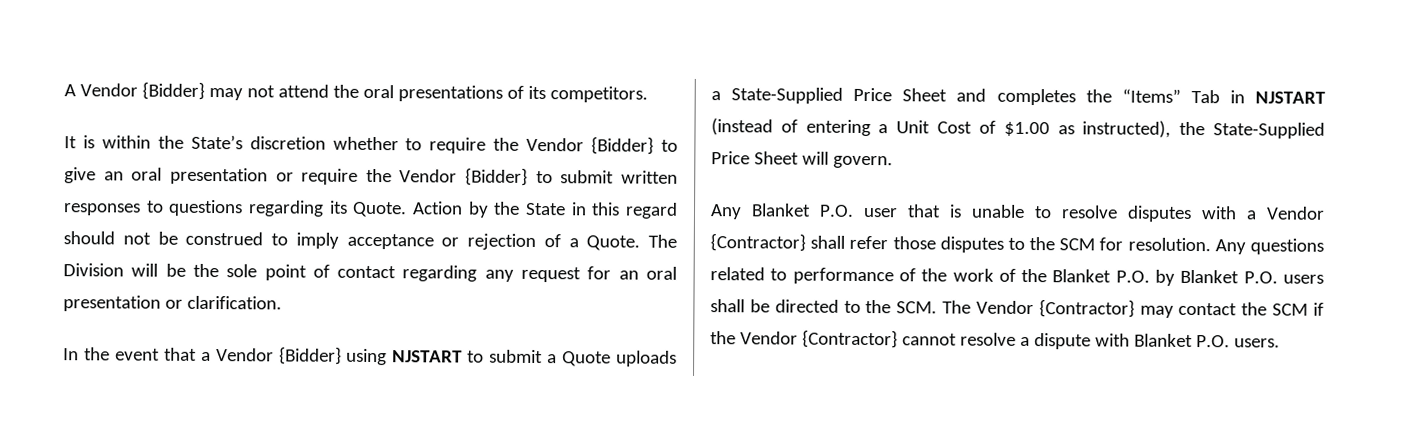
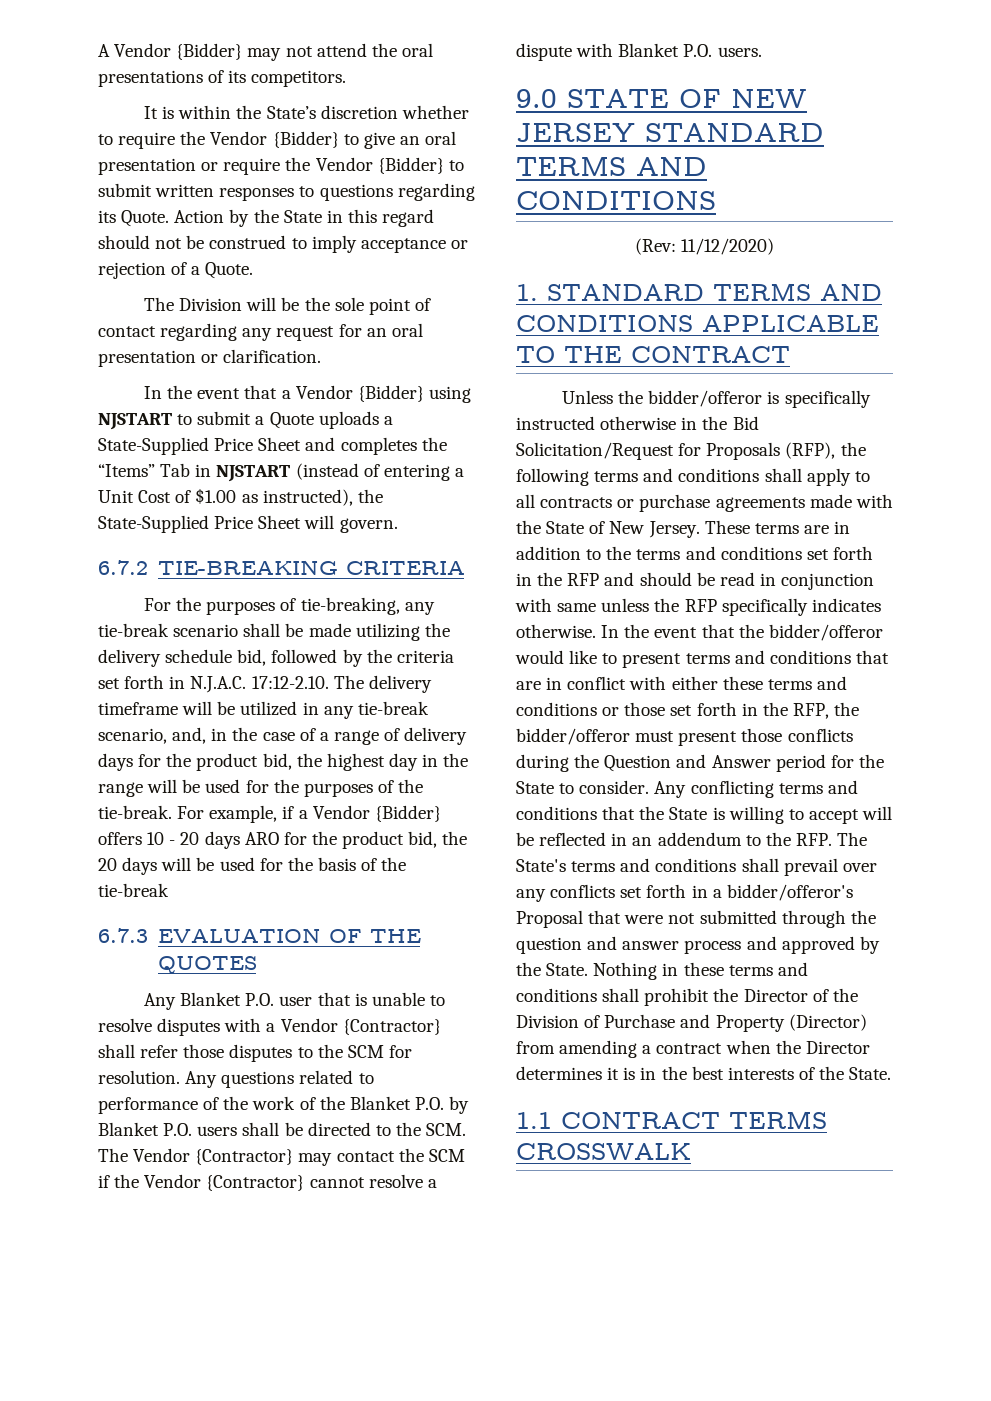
- Action by the State in this regard should not be construed to imply acceptance or rejection of a Quote. The Division will be the sole point of contact regarding any request for an oral presentation or clarification.
+ Action by the State in this regard should not be construed to imply acceptance or rejection of a Quote.
+ The Division will be the sole point of contact regarding any request for an oral presentation or clarification.
+ 6.7.2 TIE-BREAKING CRITERIA
+ For the purposes of tie-breaking, any tie-break scenario shall be made utilizing the delivery schedule bid, followed by the criteria set forth in N.J.A.C. 17:12-2.10. The delivery timeframe will be utilized in any tie-break scenario, and, in the case of a range of delivery days for the product bid, the highest day in the range will be used for the purposes of the tie-break. For example, if a Vendor {Bidder} offers 10 - 20 days ARO for the product bid, the 20 days will be used for the basis of the tie-break
+ 6.7.3 EVALUATION OF THE QUOTES
+ 9.0 STATE OF NEW JERSEY STANDARD TERMS AND CONDITIONS
+ (Rev: 11/12/2020)
+ 1. STANDARD TERMS AND CONDITIONS APPLICABLE TO THE CONTRACT
+ Unless the bidder/offeror is specifically instructed otherwise in the Bid Solicitation/Request for Proposals (RFP), the following terms and conditions shall apply to all contracts or purchase agreements made with the State of New Jersey. These terms are in addition to the terms and conditions set forth in the RFP and should be read in conjunction with same unless the RFP specifically indicates otherwise. In the event that the bidder/offeror would like to present terms and conditions that are in conflict with either these terms and conditions or those set forth in the RFP, the bidder/offeror must present those conflicts during the Question and Answer period for the State to consider. Any conflicting terms and conditions that the State is willing to accept will be reflected in an addendum to the RFP. The State's terms and conditions shall prevail over any conflicts set forth in a bidder/offeror's Proposal that were not submitted through the question and answer process and approved by the State. Nothing in these terms and conditions shall prohibit the Director of the Division of Purchase and Property (Director) from amending a contract when the Director determines it is in the best interests of the State.
+ 1.1 CONTRACT TERMS CROSSWALK

